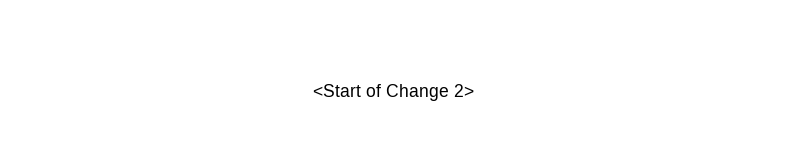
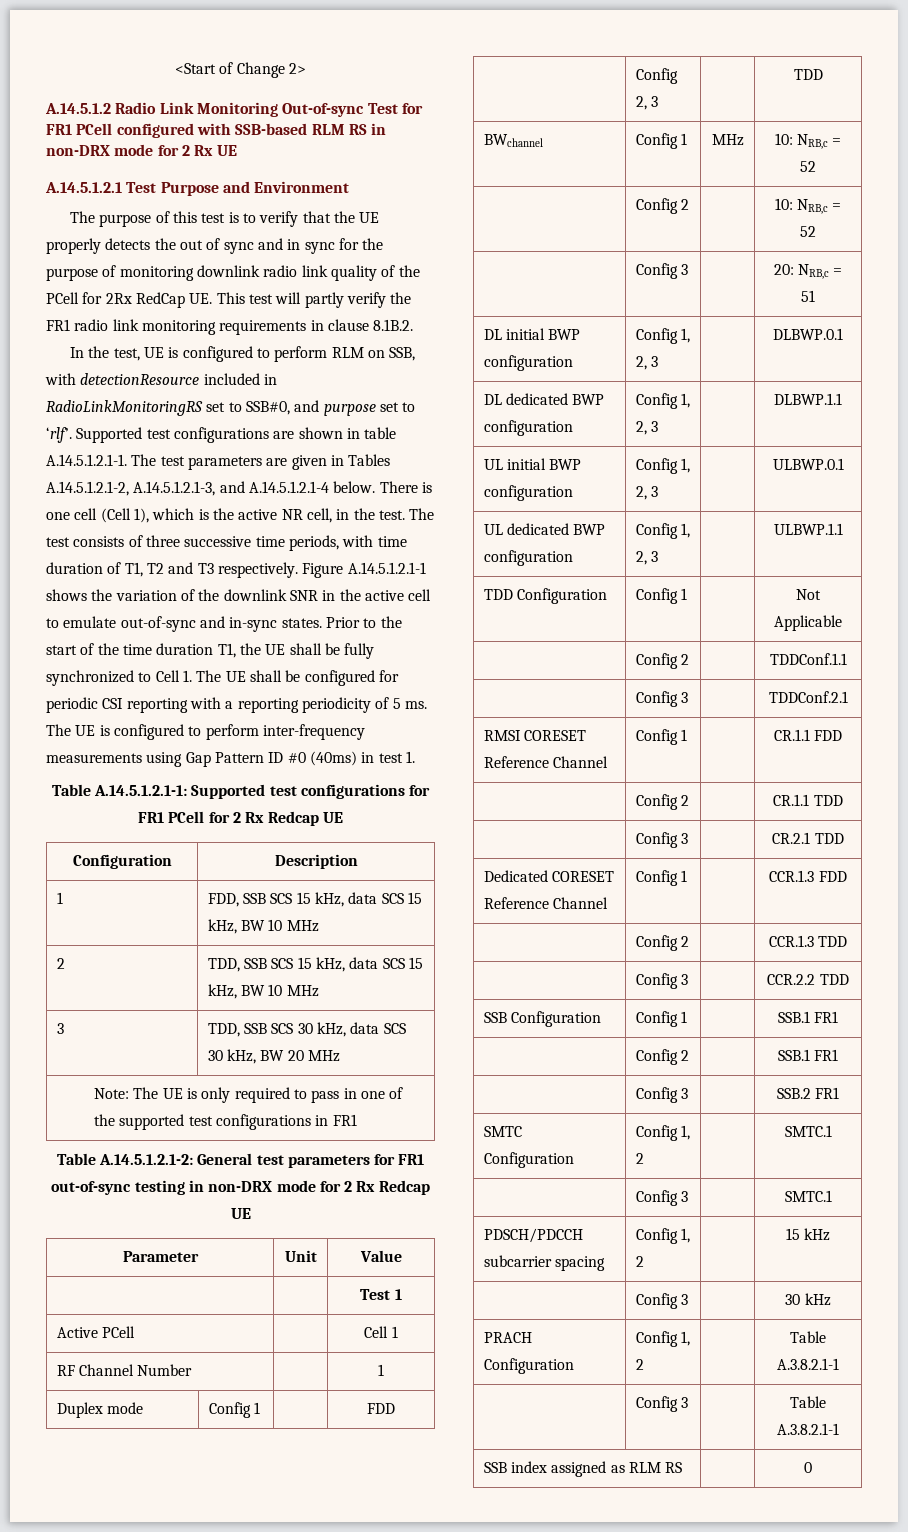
+ A.14.5.1.2 Radio Link Monitoring Out-of-sync Test for FR1 PCell configured with SSB-based RLM RS in non-DRX mode for 2 Rx UE
+ A.14.5.1.2.1 Test Purpose and Environment
+ The purpose of this test is to verify that the UE properly detects the out of sync and in sync for the purpose of monitoring downlink radio link quality of the PCell for 2Rx RedCap UE. This test will partly verify the FR1 radio link monitoring requirements in clause 8.1B.2.
+ In the test, UE is configured to perform RLM on SSB, with detectionResource included in RadioLinkMonitoringRS set to SSB#0, and purpose set to ‘rlf’. Supported test configurations are shown in table A.14.5.1.2.1-1. The test parameters are given in Tables A.14.5.1.2.1-2, A.14.5.1.2.1-3, and A.14.5.1.2.1-4 below. There is one cell (Cell 1), which is the active NR cell, in the test. The test consists of three successive time periods, with time duration of T1, T2 and T3 respectively. Figure A.14.5.1.2.1-1 shows the variation of the downlink SNR in the active cell to emulate out-of-sync and in-sync states. Prior to the start of the time duration T1, the UE shall be fully synchronized to Cell 1. The UE shall be configured for periodic CSI reporting with a reporting periodicity of 5 ms. The UE is configured to perform inter-frequency measurements using Gap Pattern ID #0 (40ms) in test 1.
+ Table A.14.5.1.2.1-1: Supported test configurations for FR1 PCell for 2 Rx Redcap UE
+ Configuration | Description
+ 1 | FDD, SSB SCS 15 kHz, data SCS 15 kHz, BW 10 MHz
+ 2 | TDD, SSB SCS 15 kHz, data SCS 15 kHz, BW 10 MHz
+ 3 | TDD, SSB SCS 30 kHz, data SCS 30 kHz, BW 20 MHz
+ Note: The UE is only required to pass in one of the supported test configurations in FR1
+ Table A.14.5.1.2.1-2: General test parameters for FR1 out-of-sync testing in non-DRX mode for 2 Rx Redcap UE
+ Parameter | Unit | Value
+ | | Test 1
+ Active PCell | | Cell 1
+ RF Channel Number | | 1
+ Duplex mode | Config 1 | | FDD
+ | Config 2, 3 | | TDD
+ BWchannel | Config 1 | MHz | 10: NRB,c = 52
+ | Config 2 | | 10: NRB,c = 52
+ | Config 3 | | 20: NRB,c = 51
+ DL initial BWP configuration | Config 1, 2, 3 | | DLBWP.0.1
+ DL dedicated BWP configuration | Config 1, 2, 3 | | DLBWP.1.1
+ UL initial BWP configuration | Config 1, 2, 3 | | ULBWP.0.1
+ UL dedicated BWP configuration | Config 1, 2, 3 | | ULBWP.1.1
+ TDD Configuration | Config 1 | | Not Applicable
+ | Config 2 | | TDDConf.1.1
+ | Config 3 | | TDDConf.2.1
+ RMSI CORESET Reference Channel | Config 1 | | CR.1.1 FDD
+ | Config 2 | | CR.1.1 TDD
+ | Config 3 | | CR.2.1 TDD
+ Dedicated CORESET Reference Channel | Config 1 | | CCR.1.3 FDD
+ | Config 2 | | CCR.1.3 TDD
+ | Config 3 | | CCR.2.2 TDD
+ SSB Configuration | Config 1 | | SSB.1 FR1
+ | Config 2 | | SSB.1 FR1
+ | Config 3 | | SSB.2 FR1
+ SMTC Configuration | Config 1, 2 | | SMTC.1
+ | Config 3 | | SMTC.1
+ PDSCH/PDCCH subcarrier spacing | Config 1, 2 | | 15 kHz
+ | Config 3 | | 30 kHz
+ PRACH Configuration | Config 1, 2 | | Table A.3.8.2.1-1
+ | Config 3 | | Table A.3.8.2.1-1
+ SSB index assigned as RLM RS | | 0

